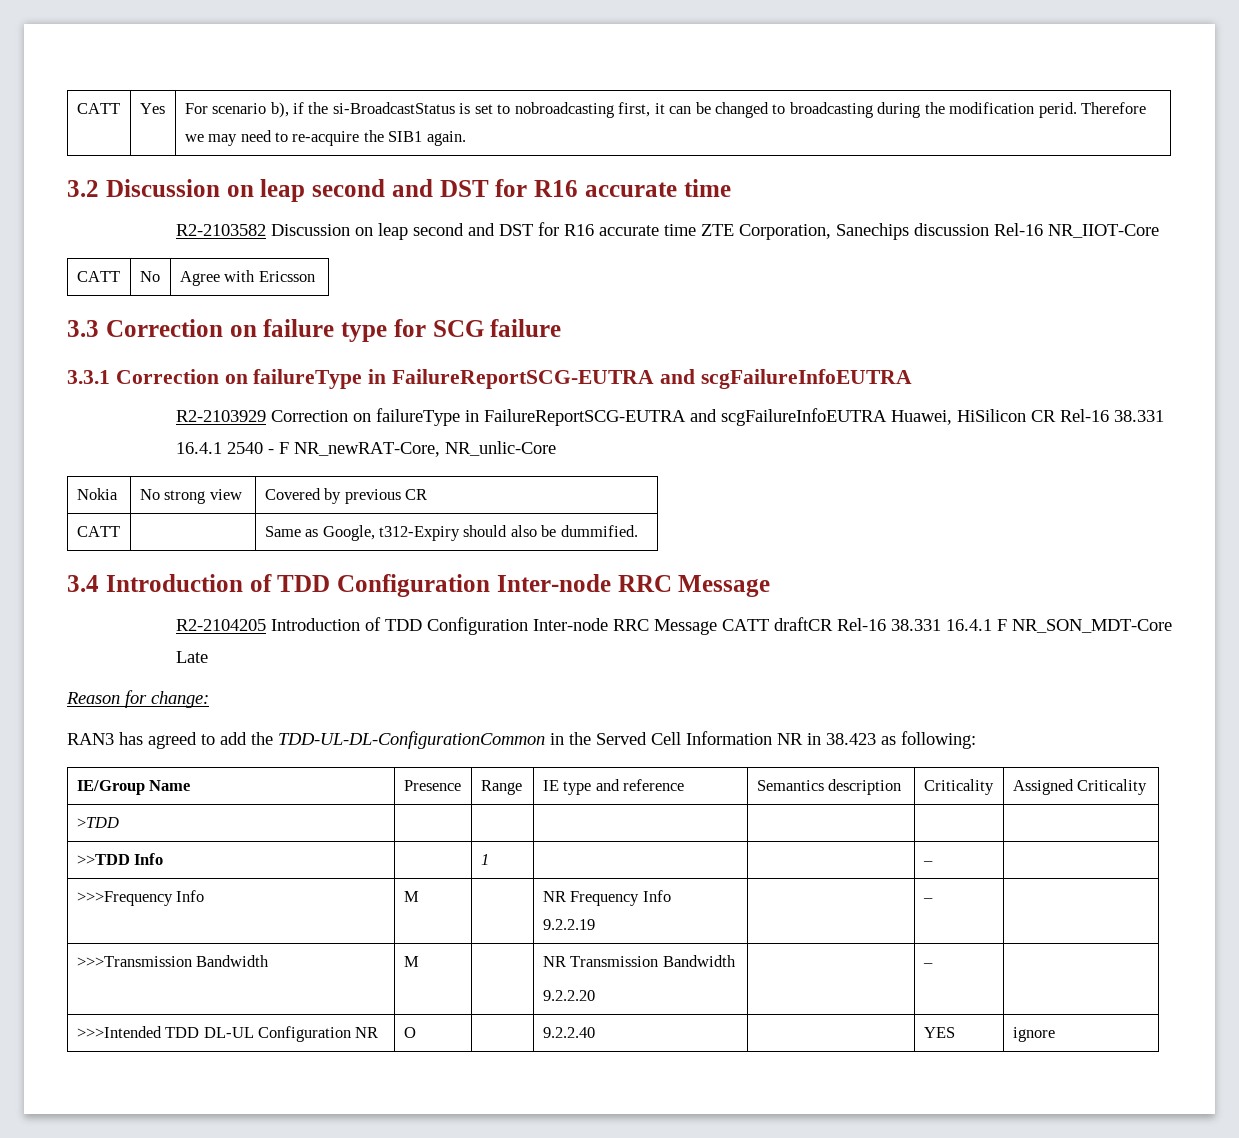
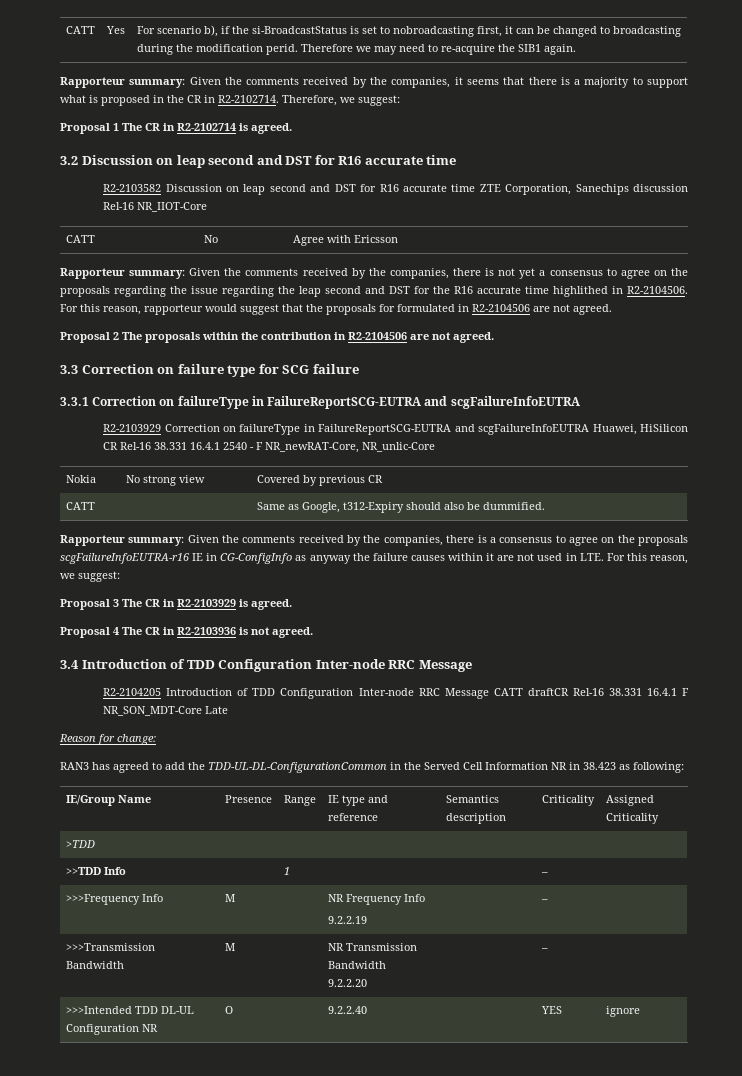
+ Rapporteur summary: Given the comments received by the companies, it seems that there is a majority to support what is proposed in the CR in R2-2102714. Therefore, we suggest:
+ Proposal 1 The CR in R2-2102714 is agreed.
+ Rapporteur summary: Given the comments received by the companies, there is not yet a consensus to agree on the proposals regarding the issue regarding the leap second and DST for the R16 accurate time highlithed in R2-2104506. For this reason, rapporteur would suggest that the proposals for formulated in R2-2104506 are not agreed.
+ Proposal 2 The proposals within the contribution in R2-2104506 are not agreed.
+ Rapporteur summary: Given the comments received by the companies, there is a consensus to agree on the proposals scgFailureInfoEUTRA-r16 IE in CG-ConfigInfo as anyway the failure causes within it are not used in LTE. For this reason, we suggest:
+ Proposal 3 The CR in R2-2103929 is agreed.
+ Proposal 4 The CR in R2-2103936 is not agreed.

